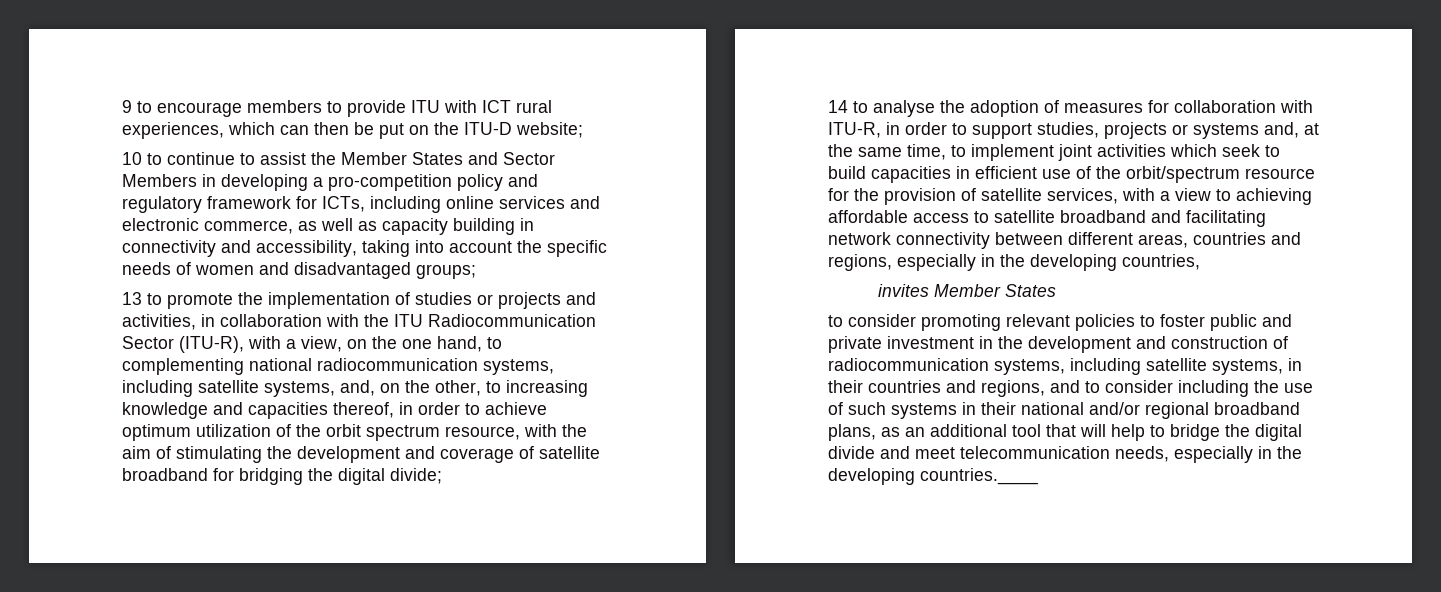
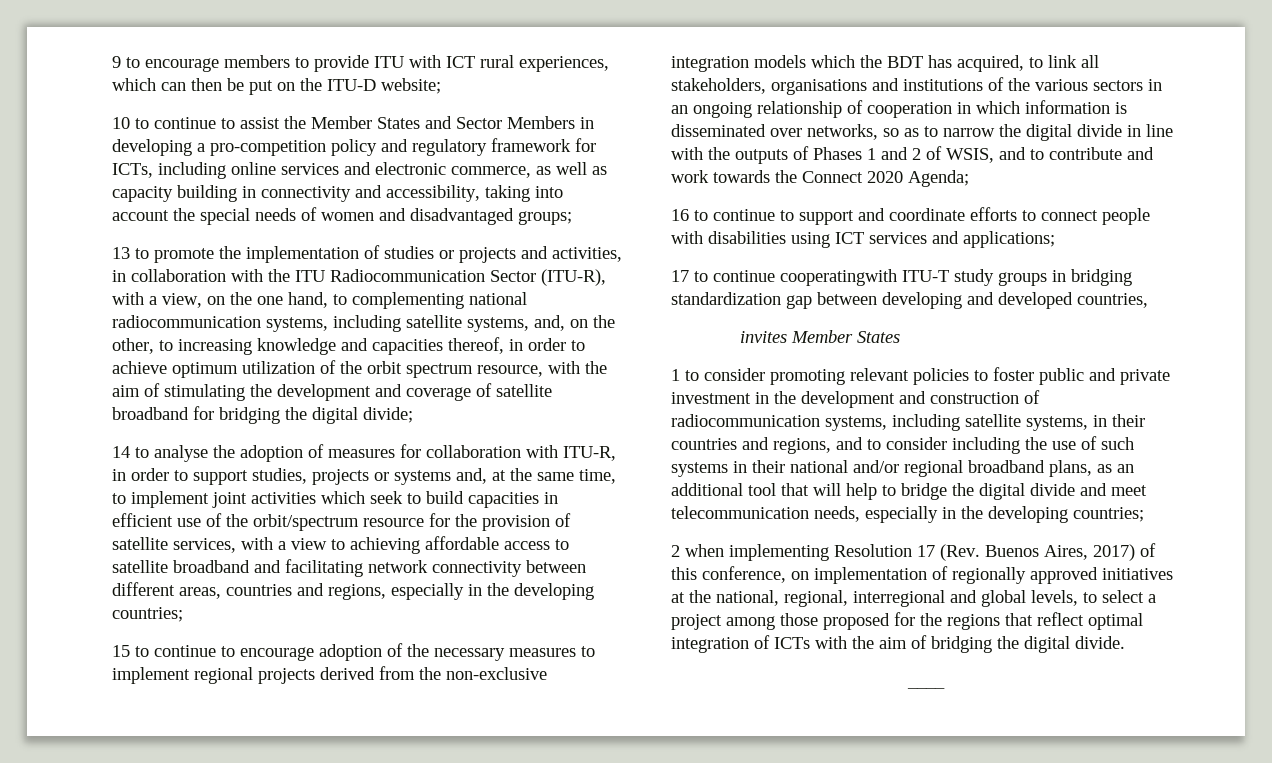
- 10 to continue to assist the Member States and Sector Members in developing a pro-competition policy and regulatory framework for ICTs, including online services and electronic commerce, as well as capacity building in connectivity and accessibility, taking into account the specific needs of women and disadvantaged groups;
+ 10 to continue to assist the Member States and Sector Members in developing a pro-competition policy and regulatory framework for ICTs, including online services and electronic commerce, as well as capacity building in connectivity and accessibility, taking into account the special needs of women and disadvantaged groups;
- 14 to analyse the adoption of measures for collaboration with ITU-R, in order to support studies, projects or systems and, at the same time, to implement joint activities which seek to build capacities in efficient use of the orbit/spectrum resource for the provision of satellite services, with a view to achieving affordable access to satellite broadband and facilitating network connectivity between different areas, countries and regions, especially in the developing countries,
+ 14 to analyse the adoption of measures for collaboration with ITU-R, in order to support studies, projects or systems and, at the same time, to implement joint activities which seek to build capacities in efficient use of the orbit/spectrum resource for the provision of satellite services, with a view to achieving affordable access to satellite broadband and facilitating network connectivity between different areas, countries and regions, especially in the developing countries;
+ 15 to continue to encourage adoption of the necessary measures to implement regional projects derived from the non-exclusive integration models which the BDT has acquired, to link all stakeholders, organisations and institutions of the various sectors in an ongoing relationship of cooperation in which information is disseminated over networks, so as to narrow the digital divide in line with the outputs of Phases 1 and 2 of WSIS, and to contribute and work towards the Connect 2020 Agenda;
+ 16 to continue to support and coordinate efforts to connect people with disabilities using ICT services and applications;
+ 17 to continue cooperatingwith ITU-T study groups in bridging standardization gap between developing and developed countries,
- to consider promoting relevant policies to foster public and private investment in the development and construction of radiocommunication systems, including satellite systems, in their countries and regions, and to consider including the use of such systems in their national and/or regional broadband plans, as an additional tool that will help to bridge the digital divide and meet telecommunication needs, especially in the developing countries.____
+ 1 to consider promoting relevant policies to foster public and private investment in the development and construction of radiocommunication systems, including satellite systems, in their countries and regions, and to consider including the use of such systems in their national and/or regional broadband plans, as an additional tool that will help to bridge the digital divide and meet telecommunication needs, especially in the developing countries;
+ 2 when implementing Resolution 17 (Rev. Buenos Aires, 2017) of this conference, on implementation of regionally approved initiatives at the national, regional, interregional and global levels, to select a project among those proposed for the regions that reflect optimal integration of ICTs with the aim of bridging the digital divide.
+ ____

